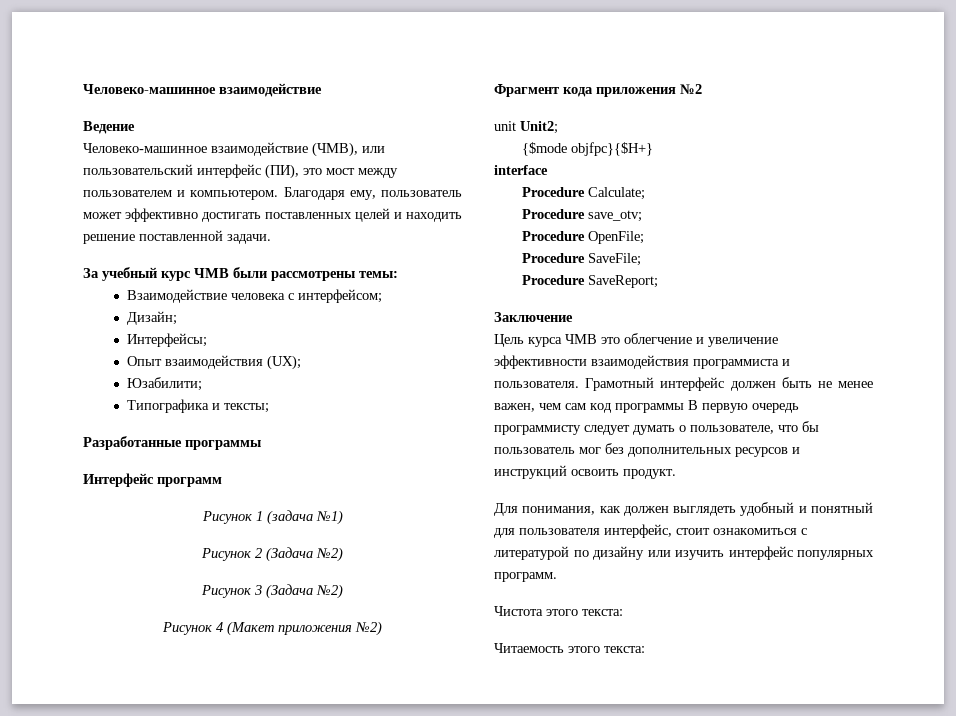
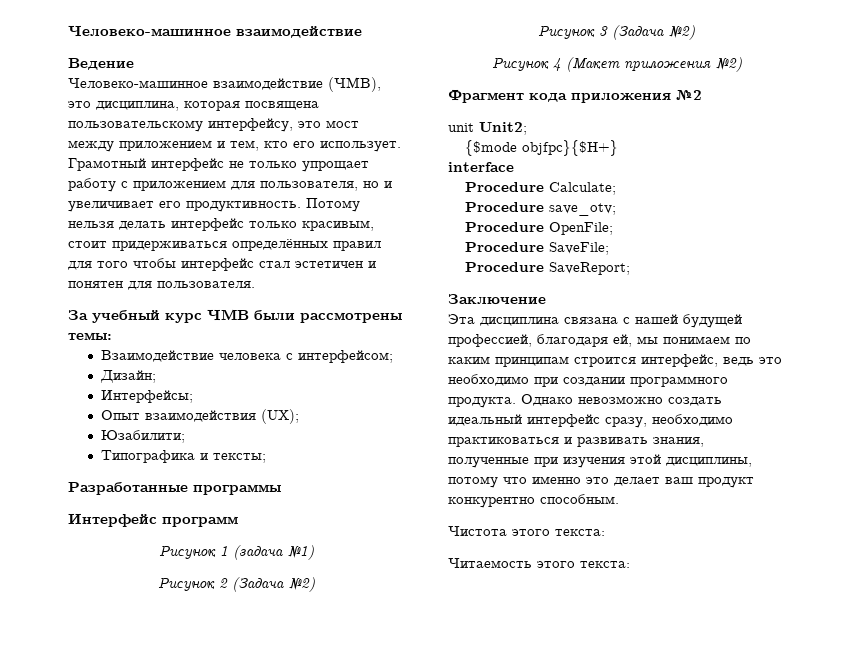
- Человеко-машинное взаимодействие (ЧМВ), или пользовательский интерфейс (ПИ), это мост между пользователем и компьютером. Благодаря ему, пользователь может эффективно достигать поставленных целей и находить решение поставленной задачи.
+ Человеко-машинное взаимодействие (ЧМВ), это дисциплина, которая посвящена пользовательскому интерфейсу, это мост между приложением и тем, кто его использует. Грамотный интерфейс не только упрощает работу с приложением для пользователя, но и увеличивает его продуктивность. Потому нельзя делать интерфейс только красивым, стоит придерживаться определённых правил для того чтобы интерфейс стал эстетичен и понятен для пользователя.
- Цель курса ЧМВ это облегчение и увеличение эффективности взаимодействия программиста и пользователя. Грамотный интерфейс должен быть не менее важен, чем сам код программы В первую очередь программисту следует думать о пользователе, что бы пользователь мог без дополнительных ресурсов и инструкций освоить продукт.
- Для понимания, как должен выглядеть удобный и понятный для пользователя интерфейс, стоит ознакомиться с литературой по дизайну или изучить интерфейс популярных программ.
+ Эта дисциплина связана с нашей будущей профессией, благодаря ей, мы понимаем по каким принципам строится интерфейс, ведь это необходимо при создании программного продукта. Однако невозможно создать идеальный интерфейс сразу, необходимо практиковаться и развивать знания, полученные при изучения этой дисциплины, потому что именно это делает ваш продукт конкурентно способным.

